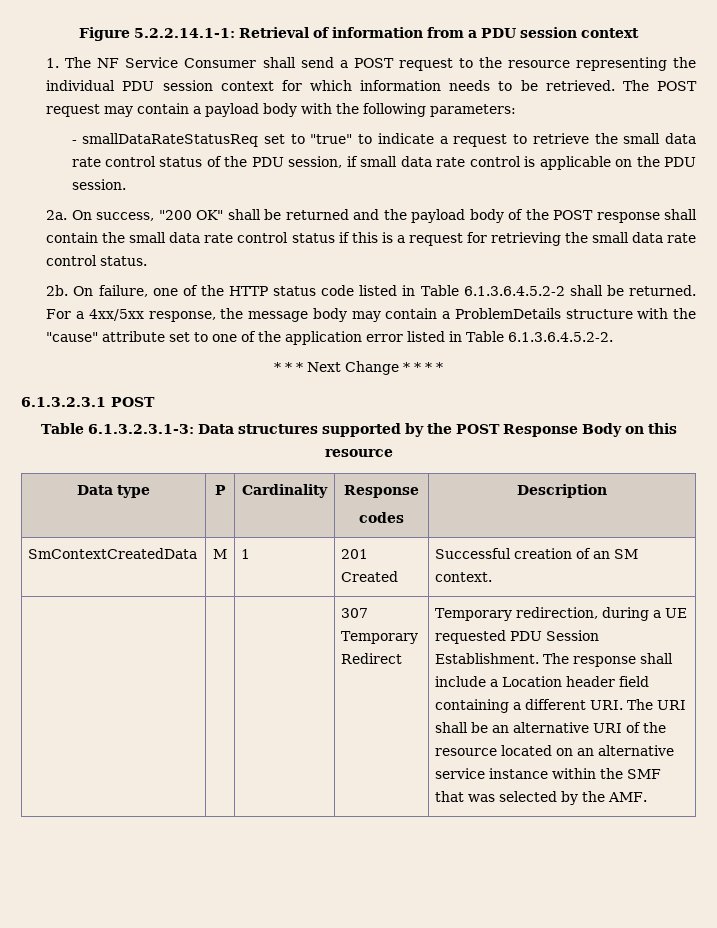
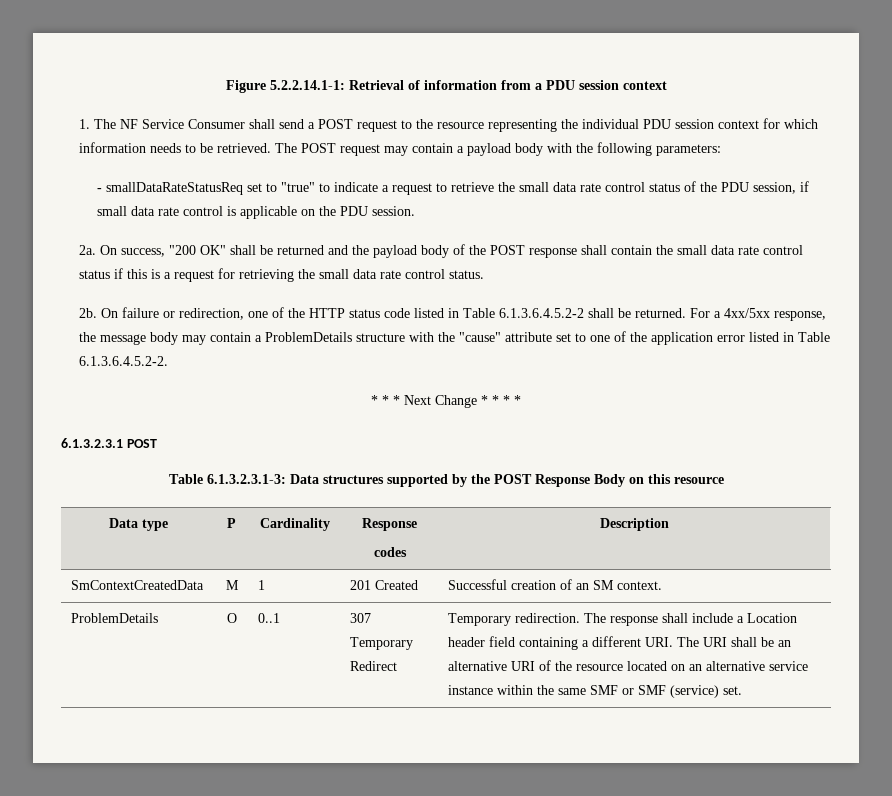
- On failure, one of the HTTP status code listed in Table 6.1.3.6.4.5.2-2 shall be returned.
+ On failure or redirection, one of the HTTP status code listed in Table 6.1.3.6.4.5.2-2 shall be returned.
+ ProblemDetails | O | 0..1
- Temporary redirection, during a UE requested PDU Session Establishment.
+ Temporary redirection.
- The response shall include a Location header field containing a different URI. The URI shall be an alternative URI of the resource located on an alternative service instance within the SMF that was selected by the AMF.
+ The response shall include a Location header field containing a different URI. The URI shall be an alternative URI of the resource located on an alternative service instance within the same SMF or SMF (service) set.

